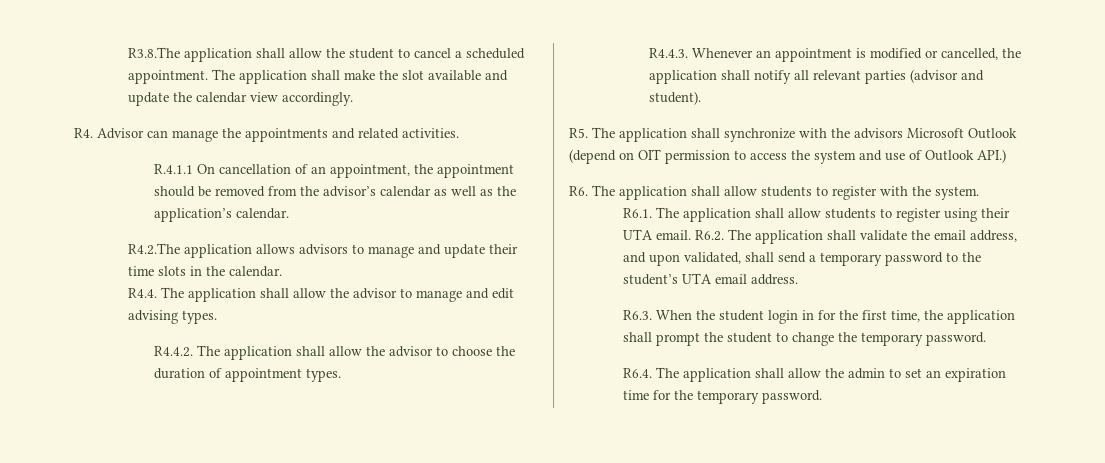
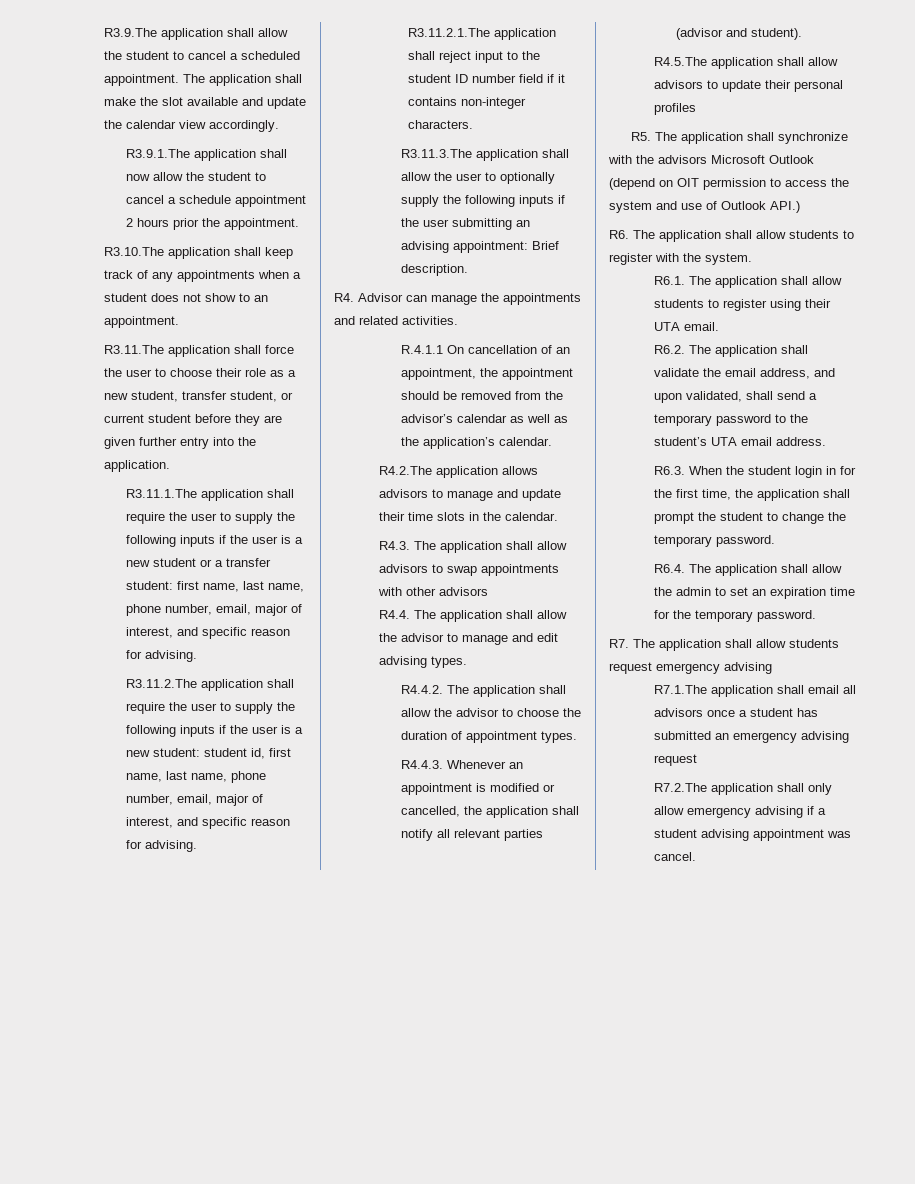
- R3.8.The application shall allow the student to cancel a scheduled appointment.
+ R3.9.The application shall allow the student to cancel a scheduled appointment.
+ R3.9.1.The application shall now allow the student to cancel a schedule appointment 2 hours prior the appointment.
+ R3.10.The application shall keep track of any appointments when a student does not show to an appointment.
+ R3.11.The application shall force the user to choose their role as a new student, transfer student, or current student before they are given further entry into the application.
+ R3.11.1.The application shall require the user to supply the following inputs if the user is a new student or a transfer student: first name, last name, phone number, email, major of interest, and specific reason for advising.
+ R3.11.2.The application shall require the user to supply the following inputs if the user is a new student: student id, first name, last name, phone number, email, major of interest, and specific reason for advising.
+ R3.11.2.1.The application shall reject input to the student ID number field if it contains non-integer characters.
+ R3.11.3.The application shall allow the user to optionally supply the following inputs if the user submitting an advising appointment: Brief description.
+ R4.3. The application shall allow advisors to swap appointments with other advisors
+ R4.5.The application shall allow advisors to update their personal profiles
- R6.1. The application shall allow students to register using their UTA email. R6.2. The application shall validate the email address, and upon validated, shall send a temporary password to the student’s UTA email address.
+ R6.1. The application shall allow students to register using their UTA email.
+ R6.2. The application shall validate the email address, and upon validated, shall send a temporary password to the student’s UTA email address.
+ R7. The application shall allow students request emergency advising
+ R7.1.The application shall email all advisors once a student has submitted an emergency advising request
+ R7.2.The application shall only allow emergency advising if a student advising appointment was cancel.

